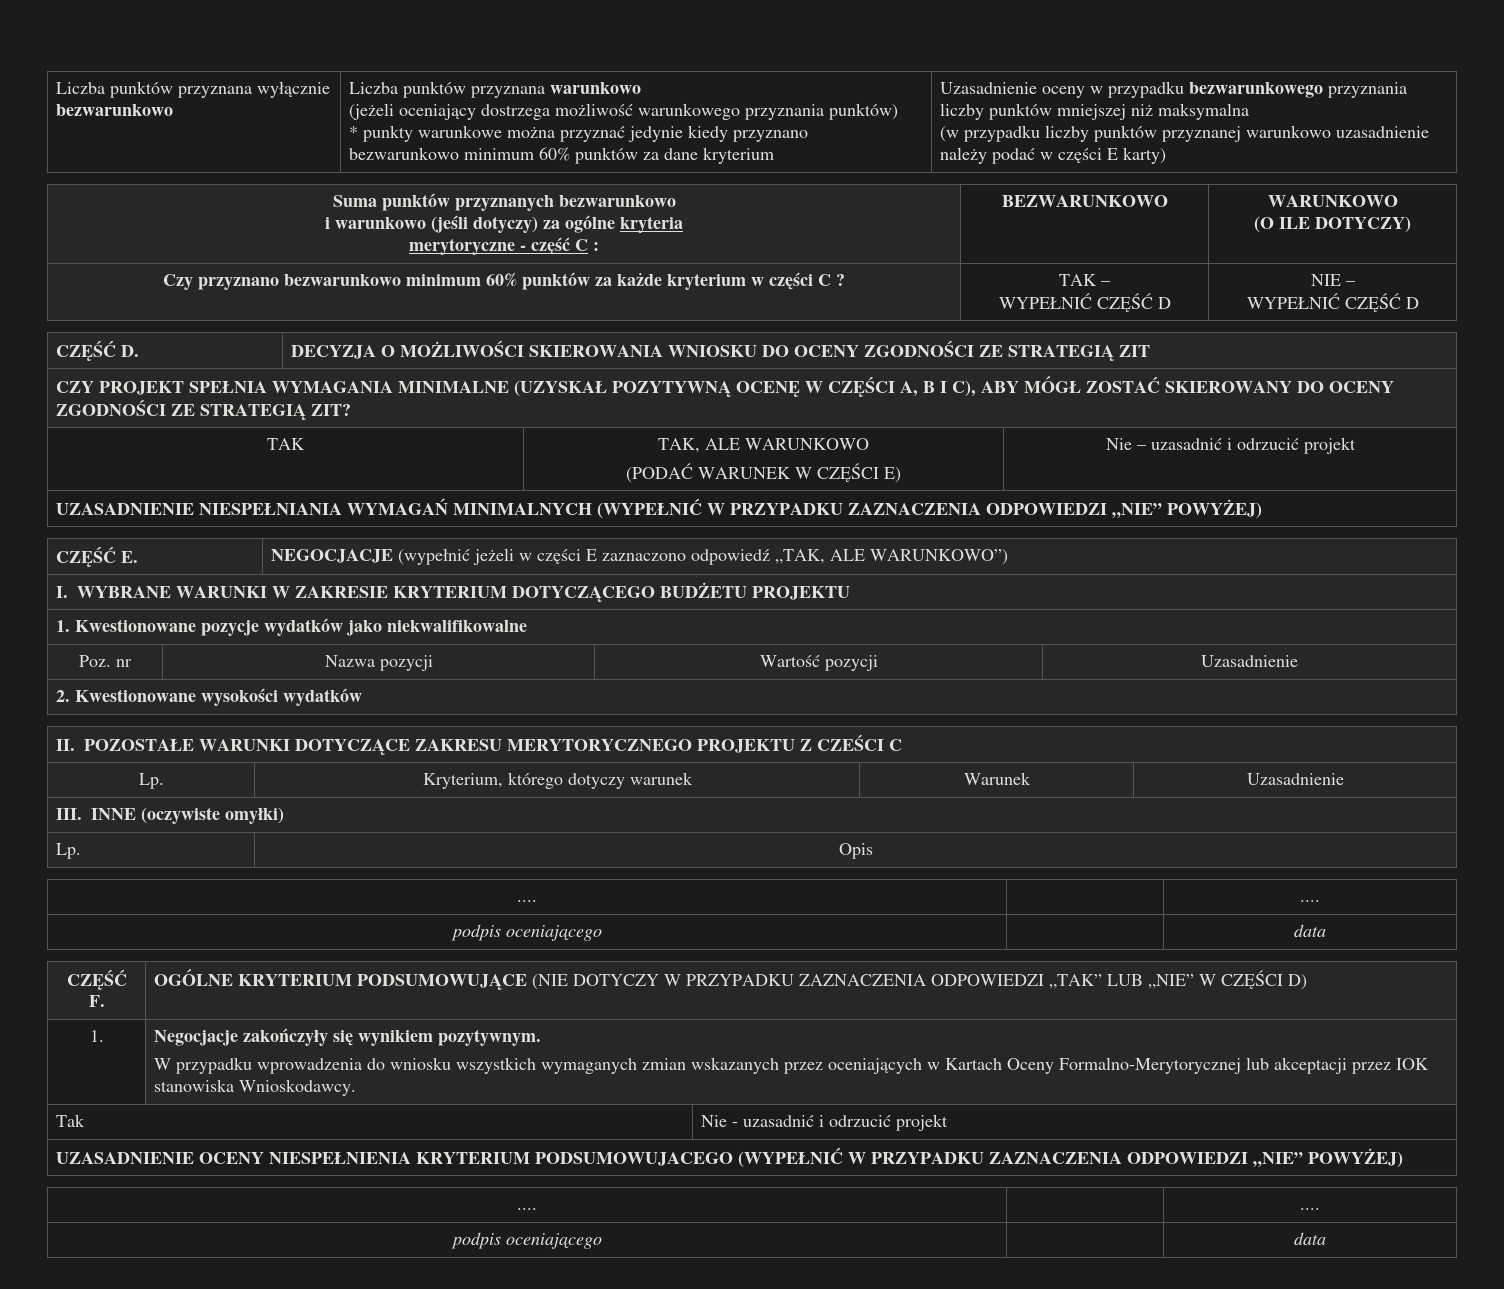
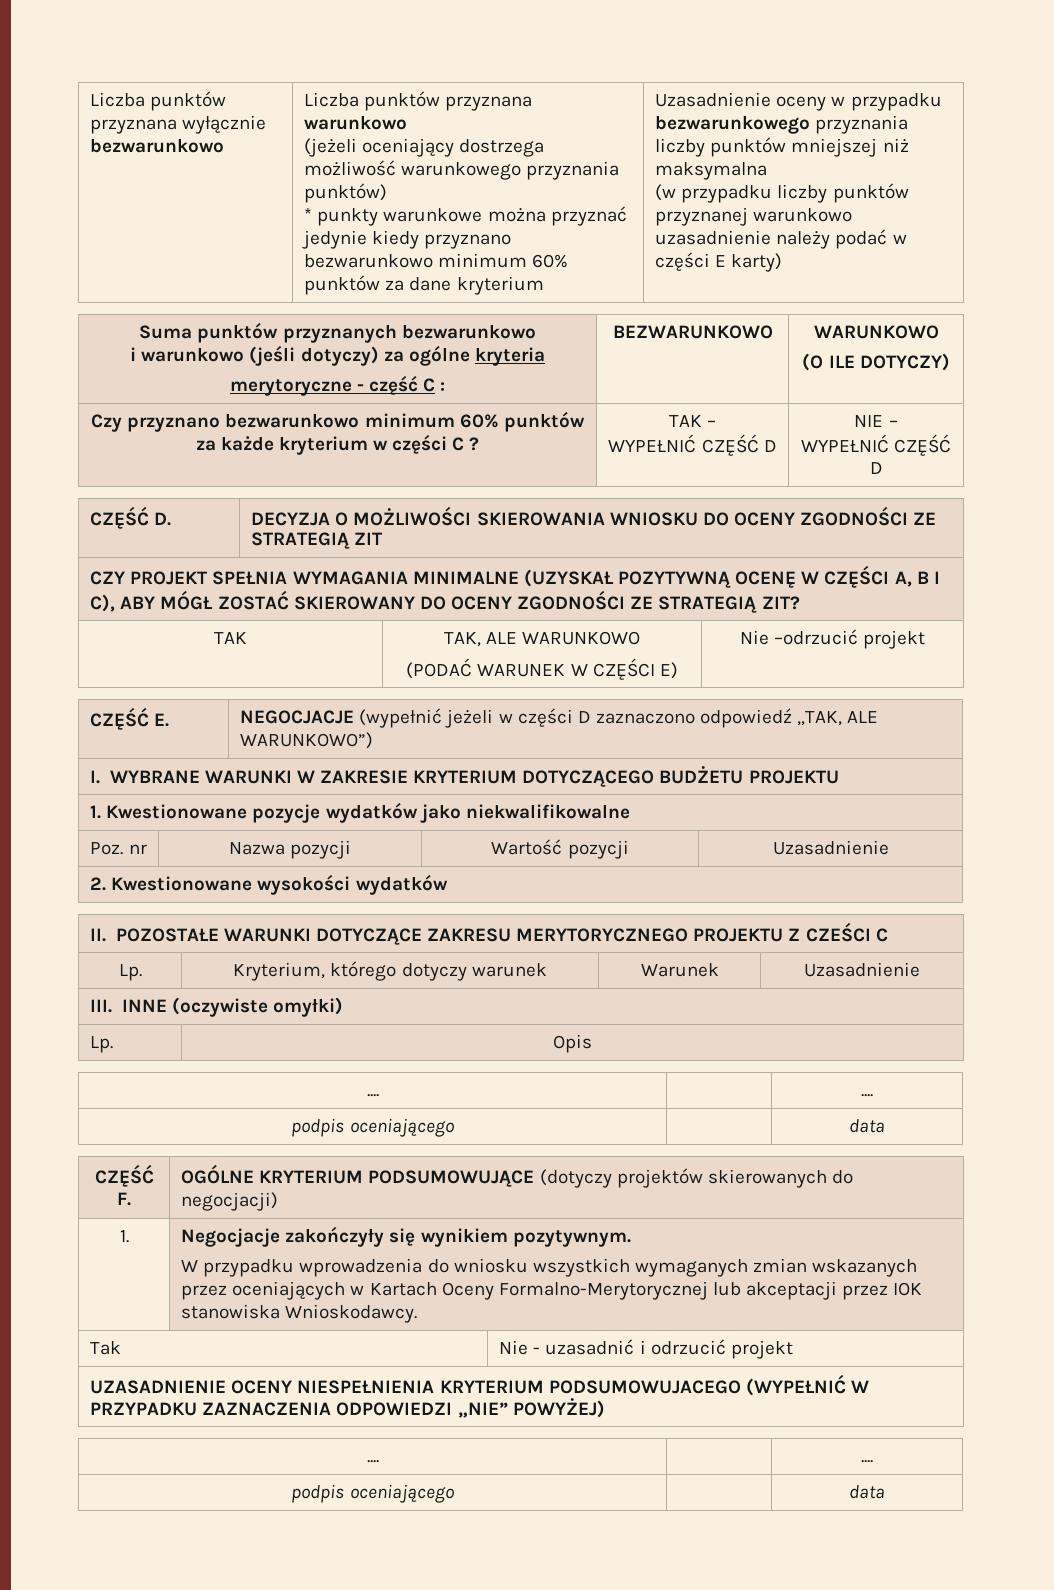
  TAK | TAK, ALE WARUNKOWO
- (PODAĆ WARUNEK W CZĘŚCI E) | Nie – uzasadnić i odrzucić projekt
- UZASADNIENIE NIESPEŁNIANIA WYMAGAŃ MINIMALNYCH (WYPEŁNIĆ W PRZYPADKU ZAZNACZENIA ODPOWIEDZI „NIE” POWYŻEJ)
+ (PODAĆ WARUNEK W CZĘŚCI E) | Nie –odrzucić projekt
- CZĘŚĆ E. | NEGOCJACJE (wypełnić jeżeli w części E zaznaczono odpowiedź „TAK, ALE WARUNKOWO”)
+ CZĘŚĆ E. | NEGOCJACJE (wypełnić jeżeli w części D zaznaczono odpowiedź „TAK, ALE WARUNKOWO”)
- CZĘŚĆ F. | OGÓLNE KRYTERIUM PODSUMOWUJĄCE (NIE DOTYCZY W PRZYPADKU ZAZNACZENIA ODPOWIEDZI „TAK” LUB „NIE” W CZĘŚCI D)
+ CZĘŚĆ F. | OGÓLNE KRYTERIUM PODSUMOWUJĄCE (dotyczy projektów skierowanych do negocjacji)

